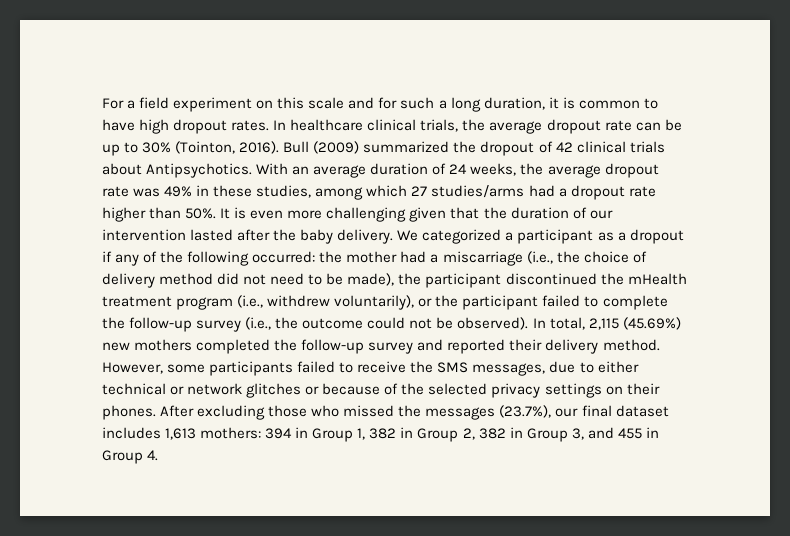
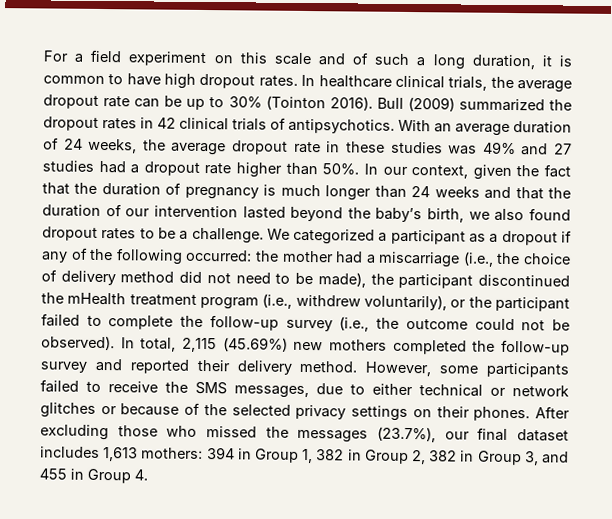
- For a field experiment on this scale and for such a long duration, it is common to have high dropout rates.
+ For a field experiment on this scale and of such a long duration, it is common to have high dropout rates.
- In healthcare clinical trials, the average dropout rate can be up to 30% (Tointon, 2016).
+ In healthcare clinical trials, the average dropout rate can be up to 30% (Tointon 2016).
- Bull (2009) summarized the dropout of 42 clinical trials about Antipsychotics.
+ Bull (2009) summarized the dropout rates in 42 clinical trials of antipsychotics.
- With an average duration of 24 weeks, the average dropout rate was 49% in these studies, among which 27 studies/arms had a dropout rate higher than 50%.
+ With an average duration of 24 weeks, the average dropout rate in these studies was 49% and 27 studies had a dropout rate higher than 50%.
- It is even more challenging given that the duration of our intervention lasted after the baby delivery.
+ In our context, given the fact that the duration of pregnancy is much longer than 24 weeks and that the duration of our intervention lasted beyond the baby’s birth, we also found dropout rates to be a challenge.

